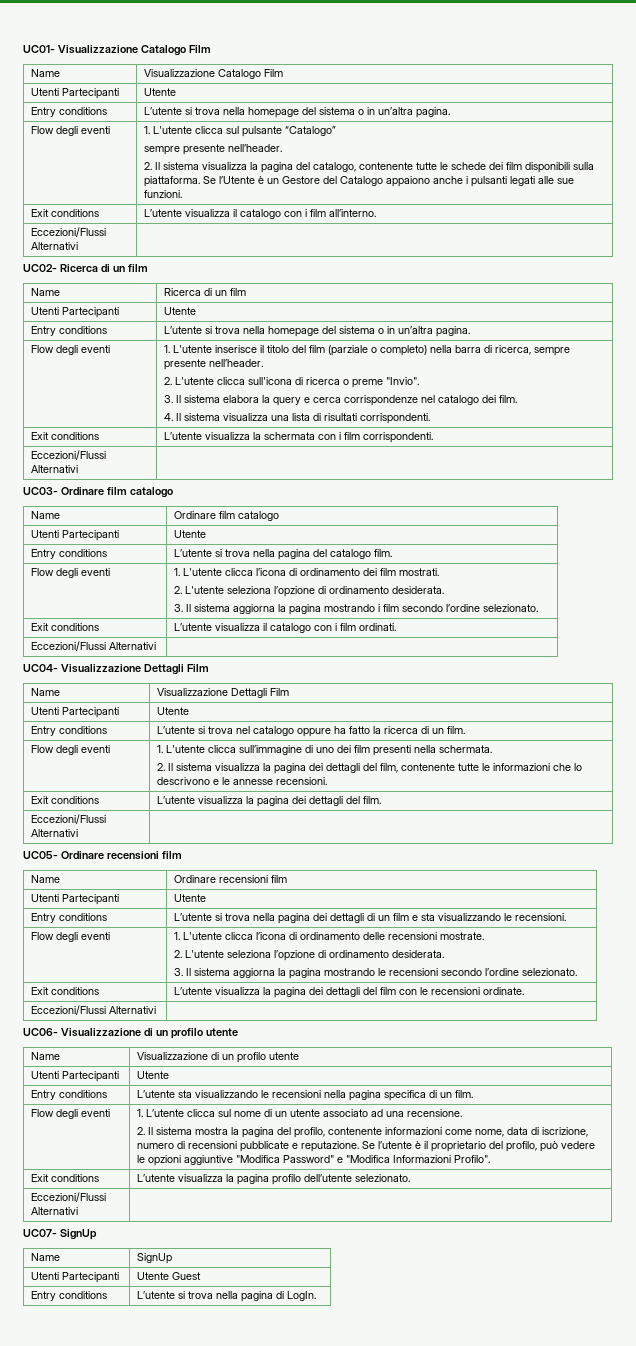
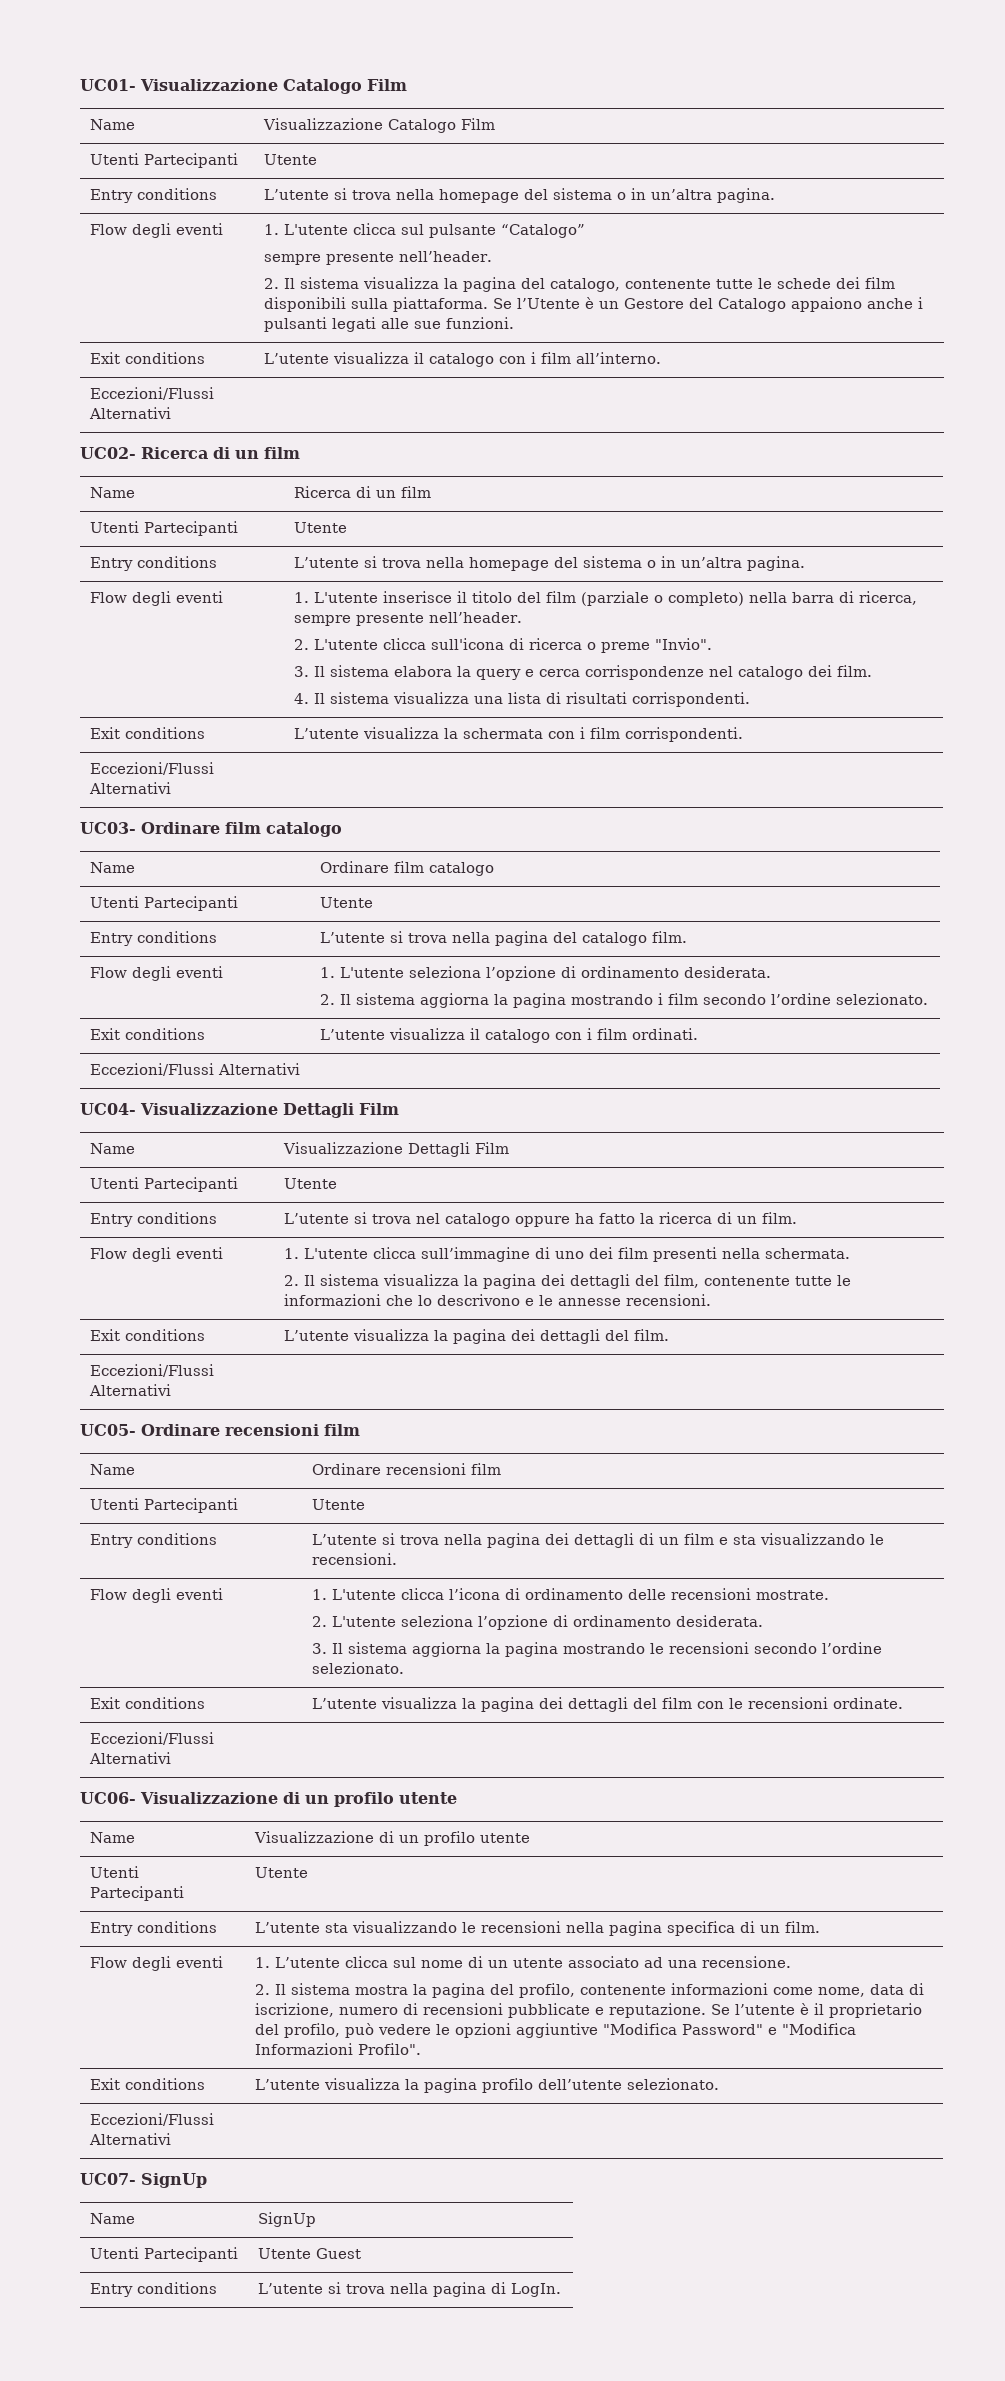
- Flow degli eventi | 1. L'utente clicca l’icona di ordinamento dei film mostrati.
- 2. L'utente seleziona l’opzione di ordinamento desiderata.
- 3. Il sistema aggiorna la pagina mostrando i film secondo l’ordine selezionato.
+ Flow degli eventi | 1. L'utente seleziona l’opzione di ordinamento desiderata.
+ 2. Il sistema aggiorna la pagina mostrando i film secondo l’ordine selezionato.

